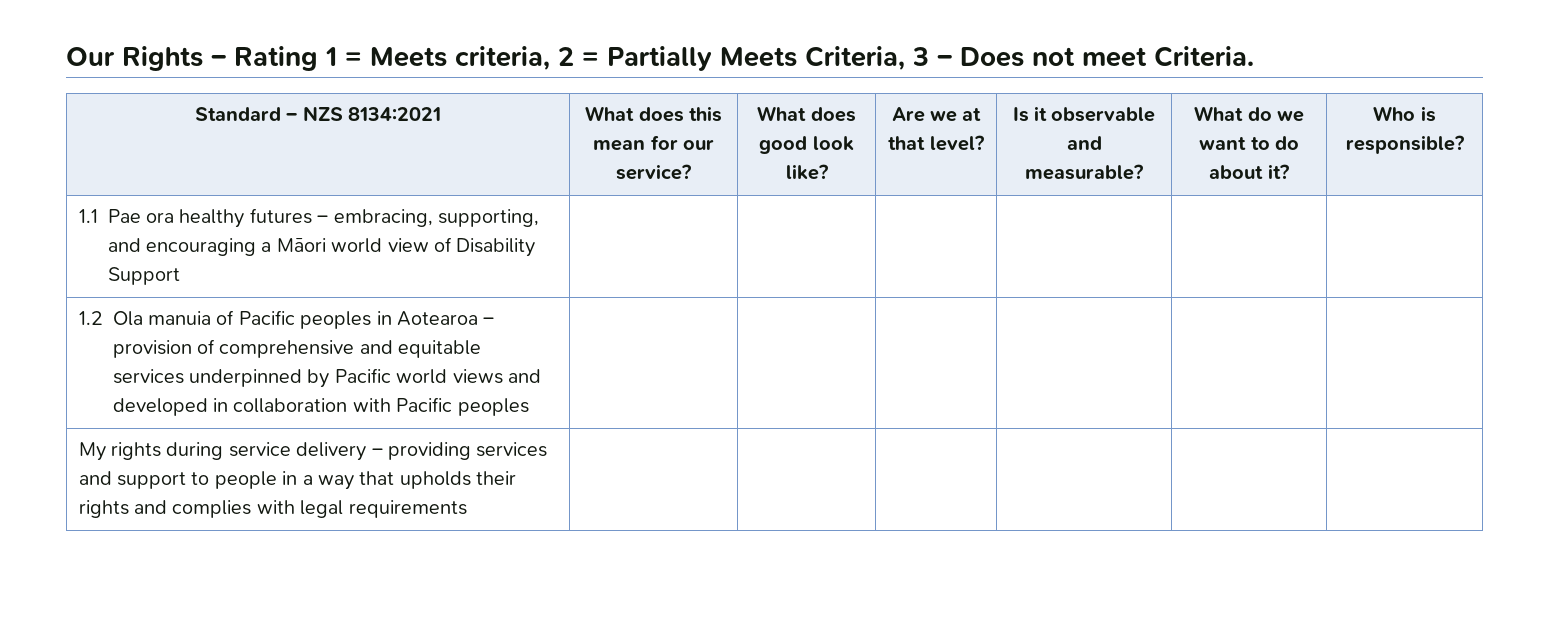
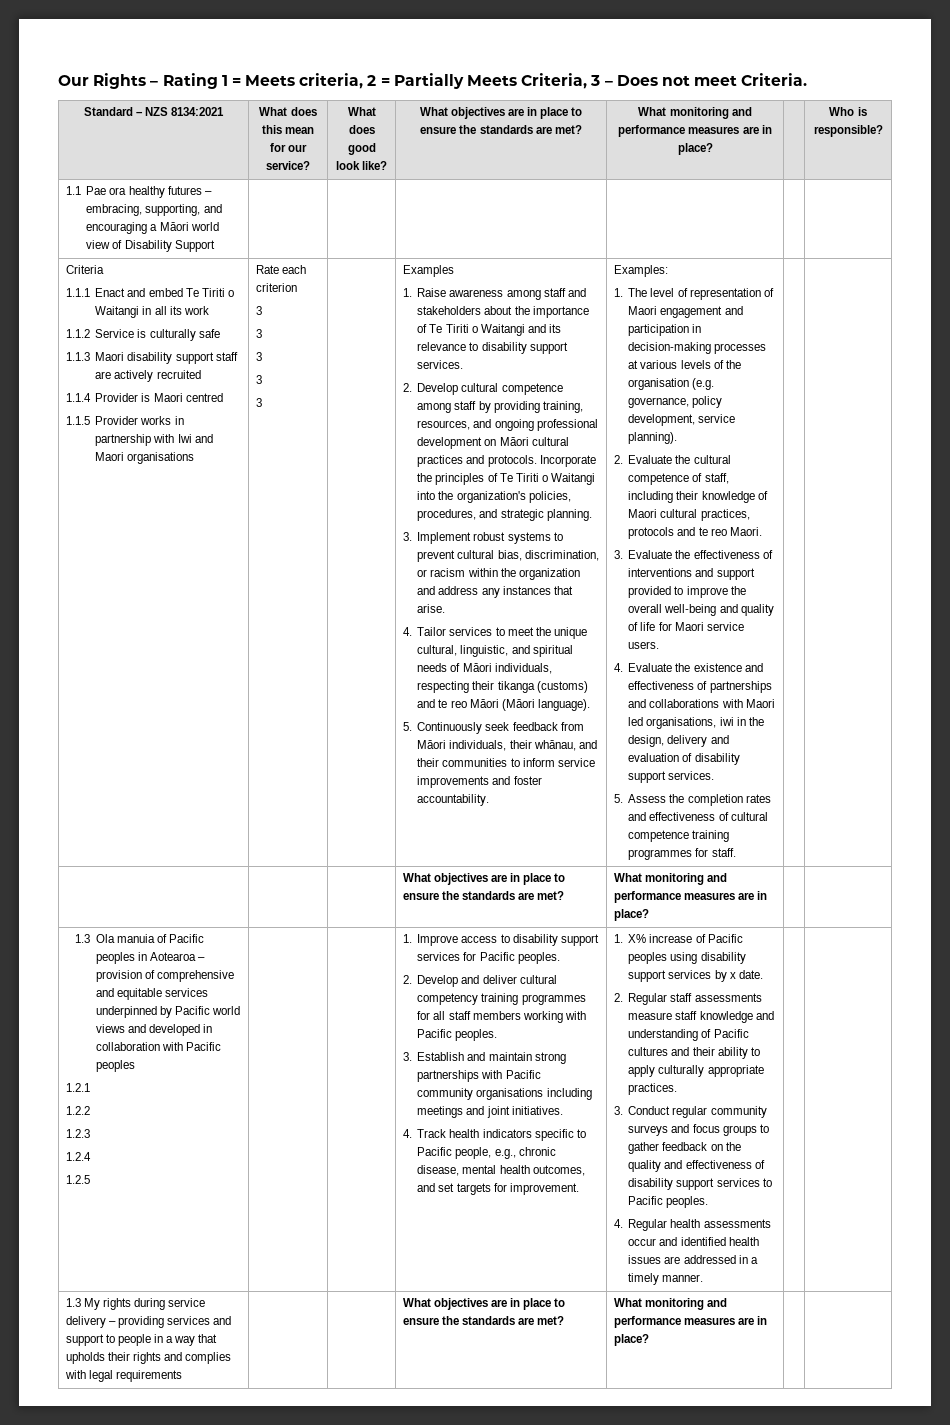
- Standard – NZS 8134:2021 | What does this mean for our service? | What does good look like? | Are we at that level? | Is it observable and measurable? | What do we want to do about it? | Who is responsible?
+ Standard – NZS 8134:2021 | What does this mean for our service? | What does good look like? | What objectives are in place to ensure the standards are met? | What monitoring and performance measures are in place? | | Who is responsible?
- 1.2 Ola manuia of Pacific peoples in Aotearoa – provision of comprehensive and equitable services underpinned by Pacific world views and developed in collaboration with Pacific peoples
+ Criteria
+ 1.1.1 Enact and embed Te Tiriti o Waitangi in all its work
+ 1.1.2 Service is culturally safe
+ 1.1.3 Maori disability support staff are actively recruited
+ 1.1.4 Provider is Maori centred
+ 1.1.5 Provider works in partnership with Iwi and Maori organisations | Rate each criterion
+ 3
+ 3
+ 3
+ 3
+ 3 | | Examples
+ 1. Raise awareness among staff and stakeholders about the importance of Te Tiriti o Waitangi and its relevance to disability support services.
+ 2. Develop cultural competence among staff by providing training, resources, and ongoing professional development on Māori cultural practices and protocols. Incorporate the principles of Te Tiriti o Waitangi into the organization's policies, procedures, and strategic planning.
+ 3. Implement robust systems to prevent cultural bias, discrimination, or racism within the organization and address any instances that arise.
+ 4. Tailor services to meet the unique cultural, linguistic, and spiritual needs of Māori individuals, respecting their tikanga (customs) and te reo Māori (Māori language).
+ 5. Continuously seek feedback from Māori individuals, their whānau, and their communities to inform service improvements and foster accountability. | Examples:
+ 1. The level of representation of Maori engagement and participation in decision-making processes at various levels of the organisation (e.g. governance, policy development, service planning).
+ 2. Evaluate the cultural competence of staff, including their knowledge of Maori cultural practices, protocols and te reo Maori.
+ 3. Evaluate the effectiveness of interventions and support provided to improve the overall well-being and quality of life for Maori service users.
+ 4. Evaluate the existence and effectiveness of partnerships and collaborations with Maori led organisations, iwi in the design, delivery and evaluation of disability support services.
+ 5. Assess the completion rates and effectiveness of cultural competence training programmes for staff. | |
+ | | | What objectives are in place to ensure the standards are met? | What monitoring and performance measures are in place? | |
+ 1.3 Ola manuia of Pacific peoples in Aotearoa – provision of comprehensive and equitable services underpinned by Pacific world views and developed in collaboration with Pacific peoples
- My rights during service delivery – providing services and support to people in a way that upholds their rights and complies with legal requirements | | | | | |
+ 1.2.1
+ 1.2.2
+ 1.2.3
+ 1.2.4
+ 1.2.5 | | | 1. Improve access to disability support services for Pacific peoples.
+ 2. Develop and deliver cultural competency training programmes for all staff members working with Pacific peoples.
+ 3. Establish and maintain strong partnerships with Pacific community organisations including meetings and joint initiatives.
+ 4. Track health indicators specific to Pacific people, e.g., chronic disease, mental health outcomes, and set targets for improvement. | 1. X% increase of Pacific peoples using disability support services by x date.
+ 2. Regular staff assessments measure staff knowledge and understanding of Pacific cultures and their ability to apply culturally appropriate practices.
+ 3. Conduct regular community surveys and focus groups to gather feedback on the quality and effectiveness of disability support services to Pacific peoples.
+ 4. Regular health assessments occur and identified health issues are addressed in a timely manner. | |
+ 1.3 My rights during service delivery – providing services and support to people in a way that upholds their rights and complies with legal requirements | | | What objectives are in place to ensure the standards are met? | What monitoring and performance measures are in place?

